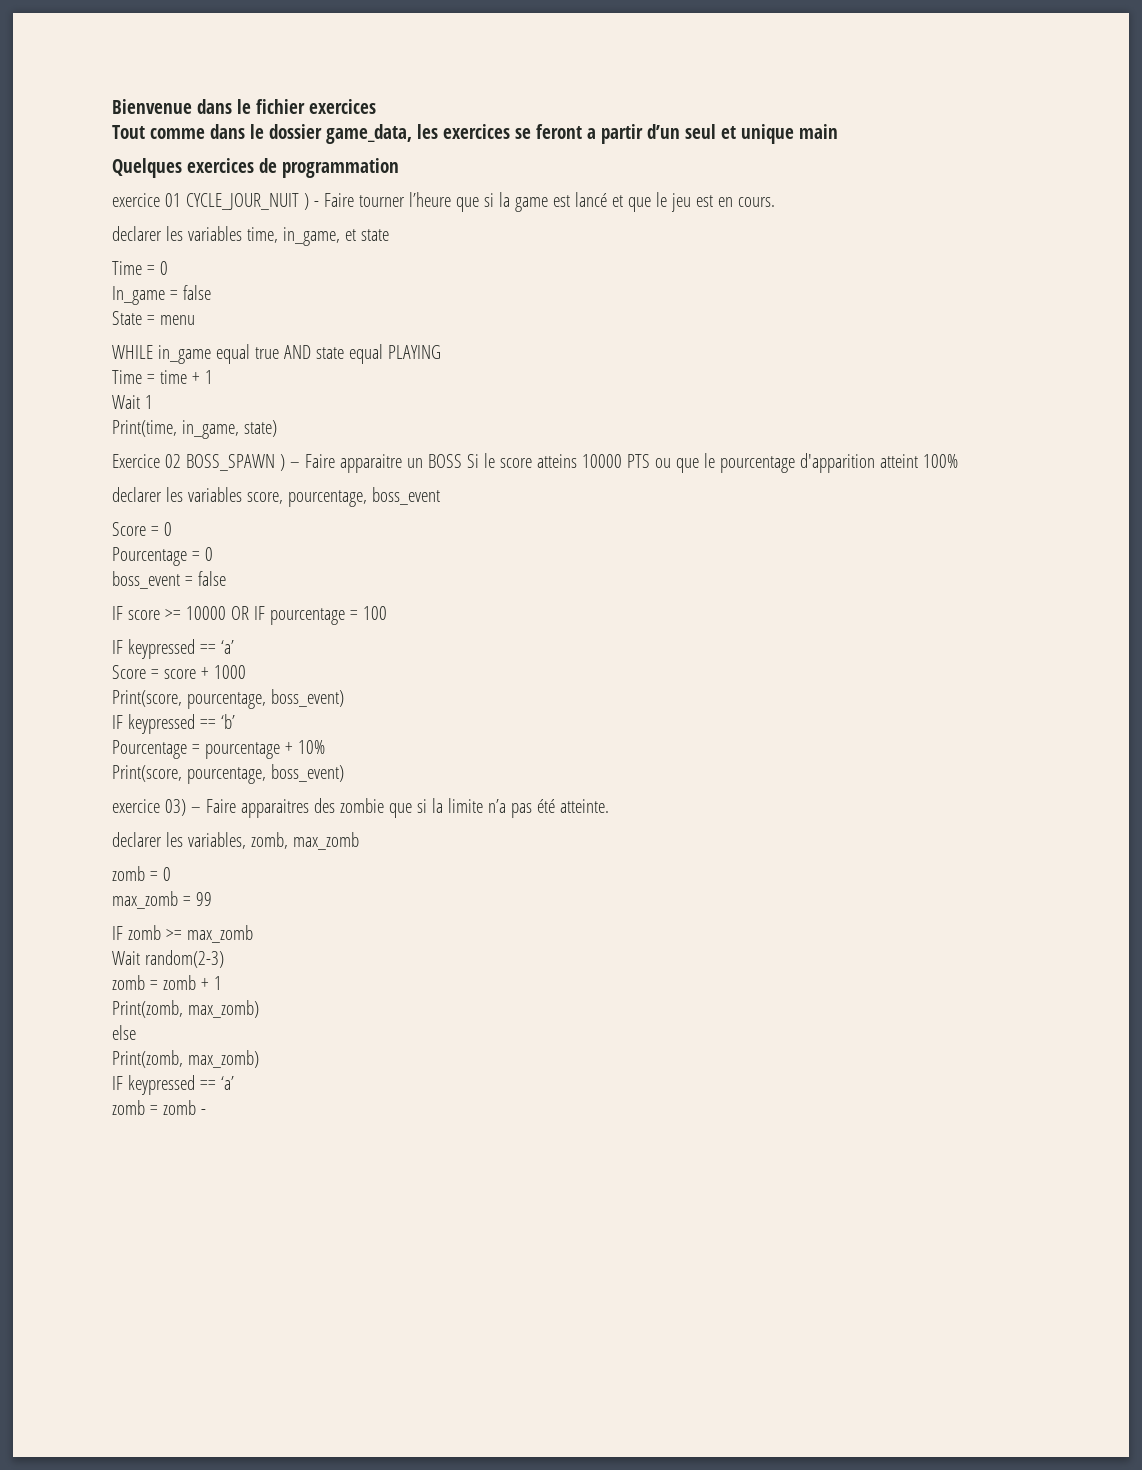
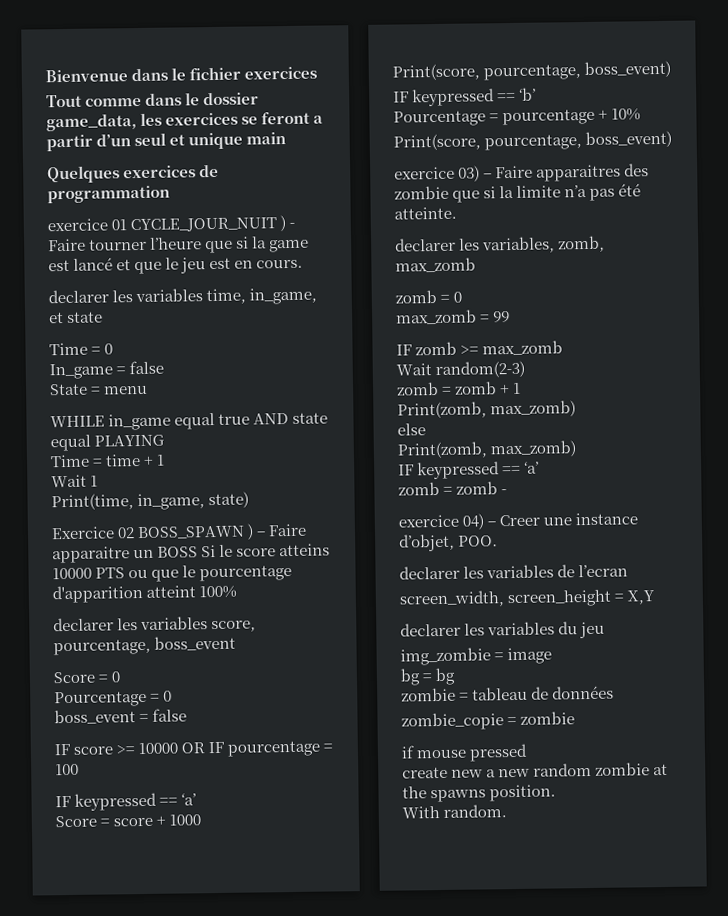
+ exercice 04) – Creer une instance d’objet, POO.
+ declarer les variables de l’ecran
+ screen_width, screen_height = X,Y
+ declarer les variables du jeu
+ img_zombie = image
+ bg = bg
+ zombie = tableau de données
+ zombie_copie = zombie
+ if mouse pressed
+ create new a new random zombie at the spawns position.
+ With random.

